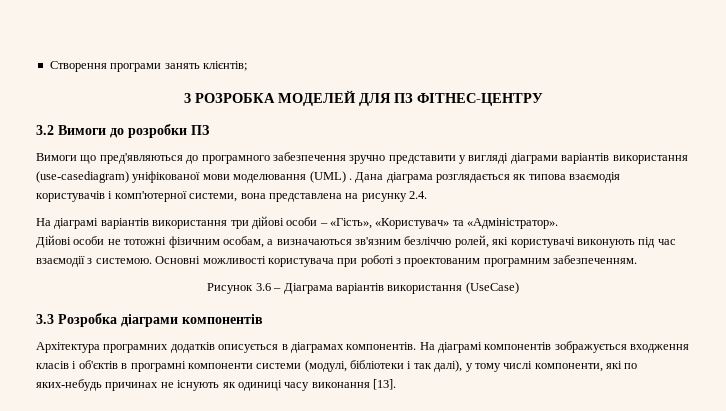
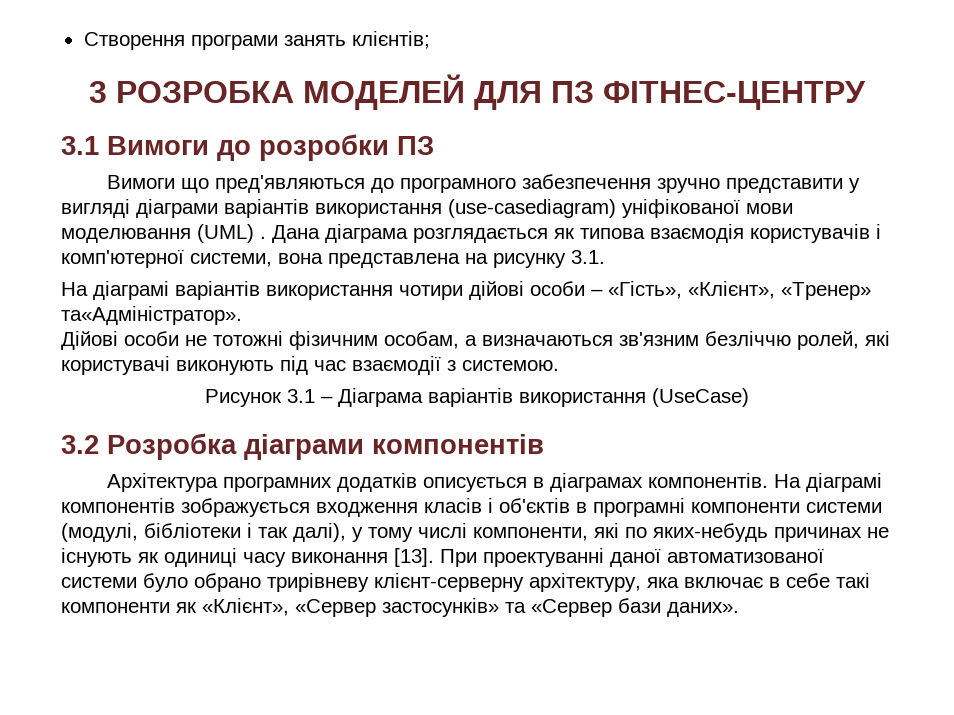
- 3.2 Вимоги до розробки ПЗ
+ 3.1 Вимоги до розробки ПЗ
- Дана діаграма розглядається як типова взаємодія користувачів і комп'ютерної системи, вона представлена на рисунку 2.4.
+ Дана діаграма розглядається як типова взаємодія користувачів і комп'ютерної системи, вона представлена на рисунку 3.1.
- На діаграмі варіантів використання три дійові особи – «Гість», «Користувач» та «Адміністратор».
+ На діаграмі варіантів використання чотири дійові особи – «Гість», «Клієнт», «Тренер» та«Адміністратор».
- Основні можливості користувача при роботі з проектованим програмним забезпеченням.
- Рисунок 3.6 – Діаграма варіантів використання (UseCase)
+ Рисунок 3.1 – Діаграма варіантів використання (UseCase)
- 3.3 Розробка діаграми компонентів
+ 3.2 Розробка діаграми компонентів
+ При проектуванні даної автоматизованої системи було обрано трирівневу клієнт-серверну архітектуру, яка включає в себе такі компоненти як «Клієнт», «Сервер застосунків» та «Сервер бази даних».

